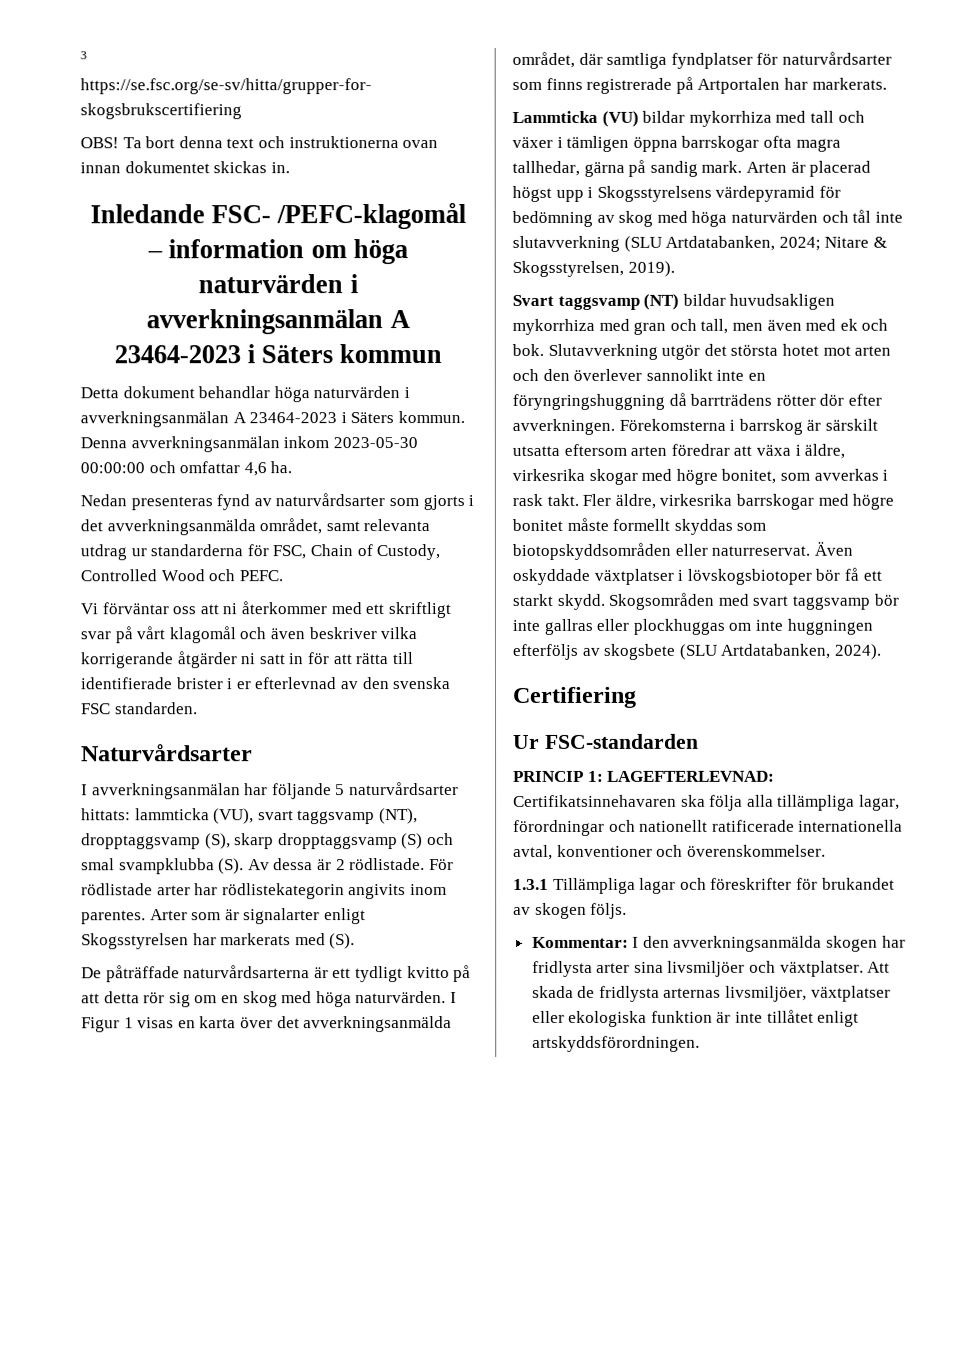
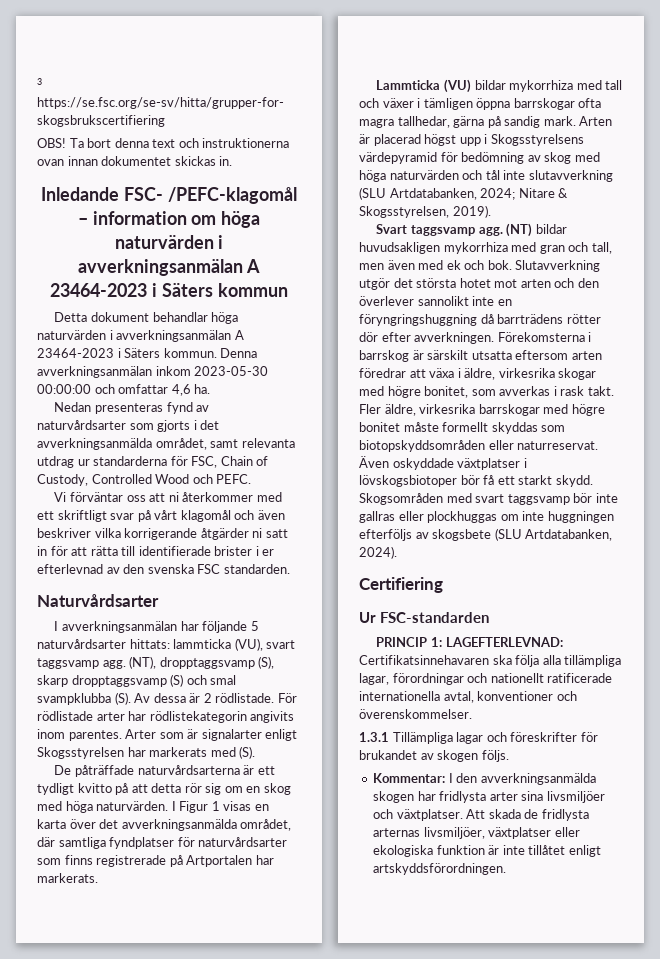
- I avverkningsanmälan har följande 5 naturvårdsarter hittats: lammticka (VU), svart taggsvamp (NT), dropptaggsvamp (S), skarp dropptaggsvamp (S) och smal svampklubba (S). Av dessa är 2 rödlistade.
+ I avverkningsanmälan har följande 5 naturvårdsarter hittats: lammticka (VU), svart taggsvamp agg. (NT), dropptaggsvamp (S), skarp dropptaggsvamp (S) och smal svampklubba (S). Av dessa är 2 rödlistade.
- Svart taggsvamp (NT) bildar huvudsakligen mykorrhiza med gran och tall, men även med ek och bok.
+ Svart taggsvamp agg. (NT) bildar huvudsakligen mykorrhiza med gran och tall, men även med ek och bok.

